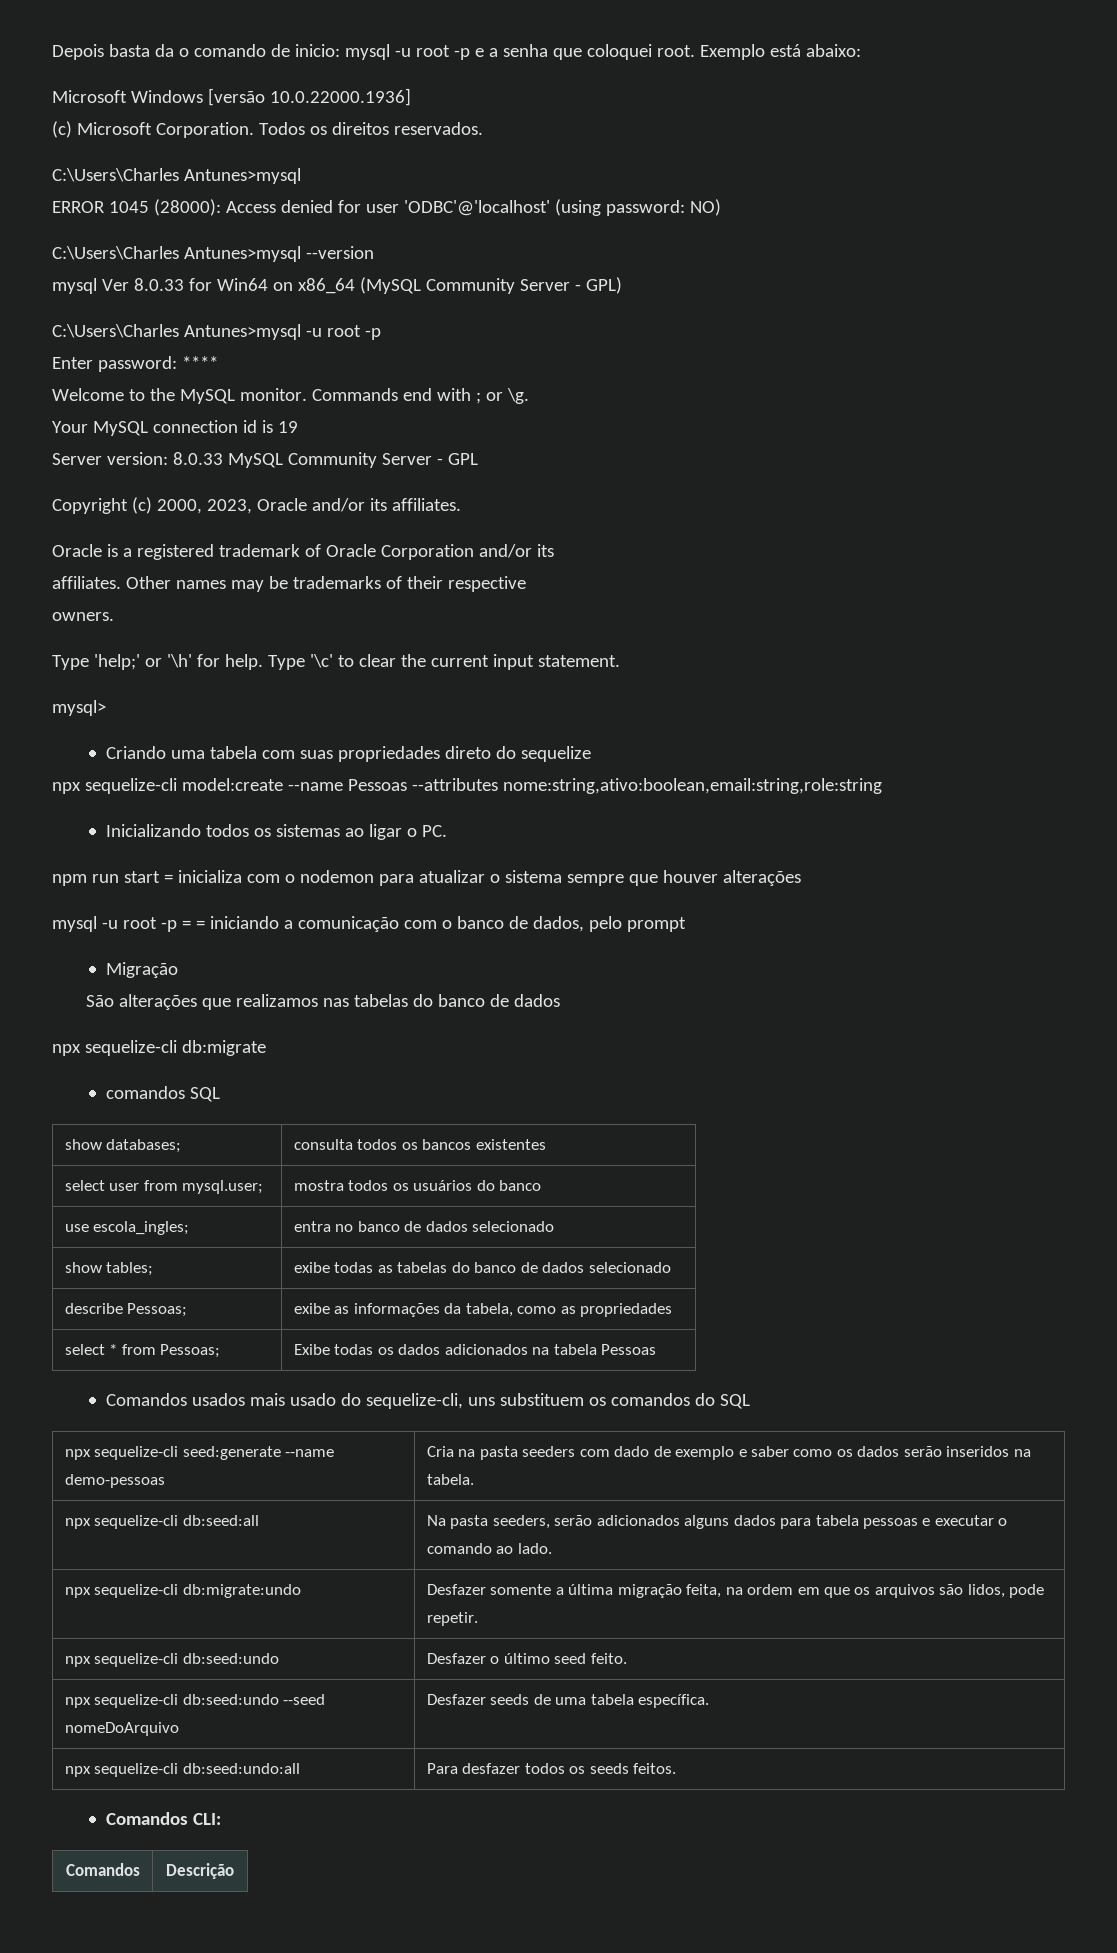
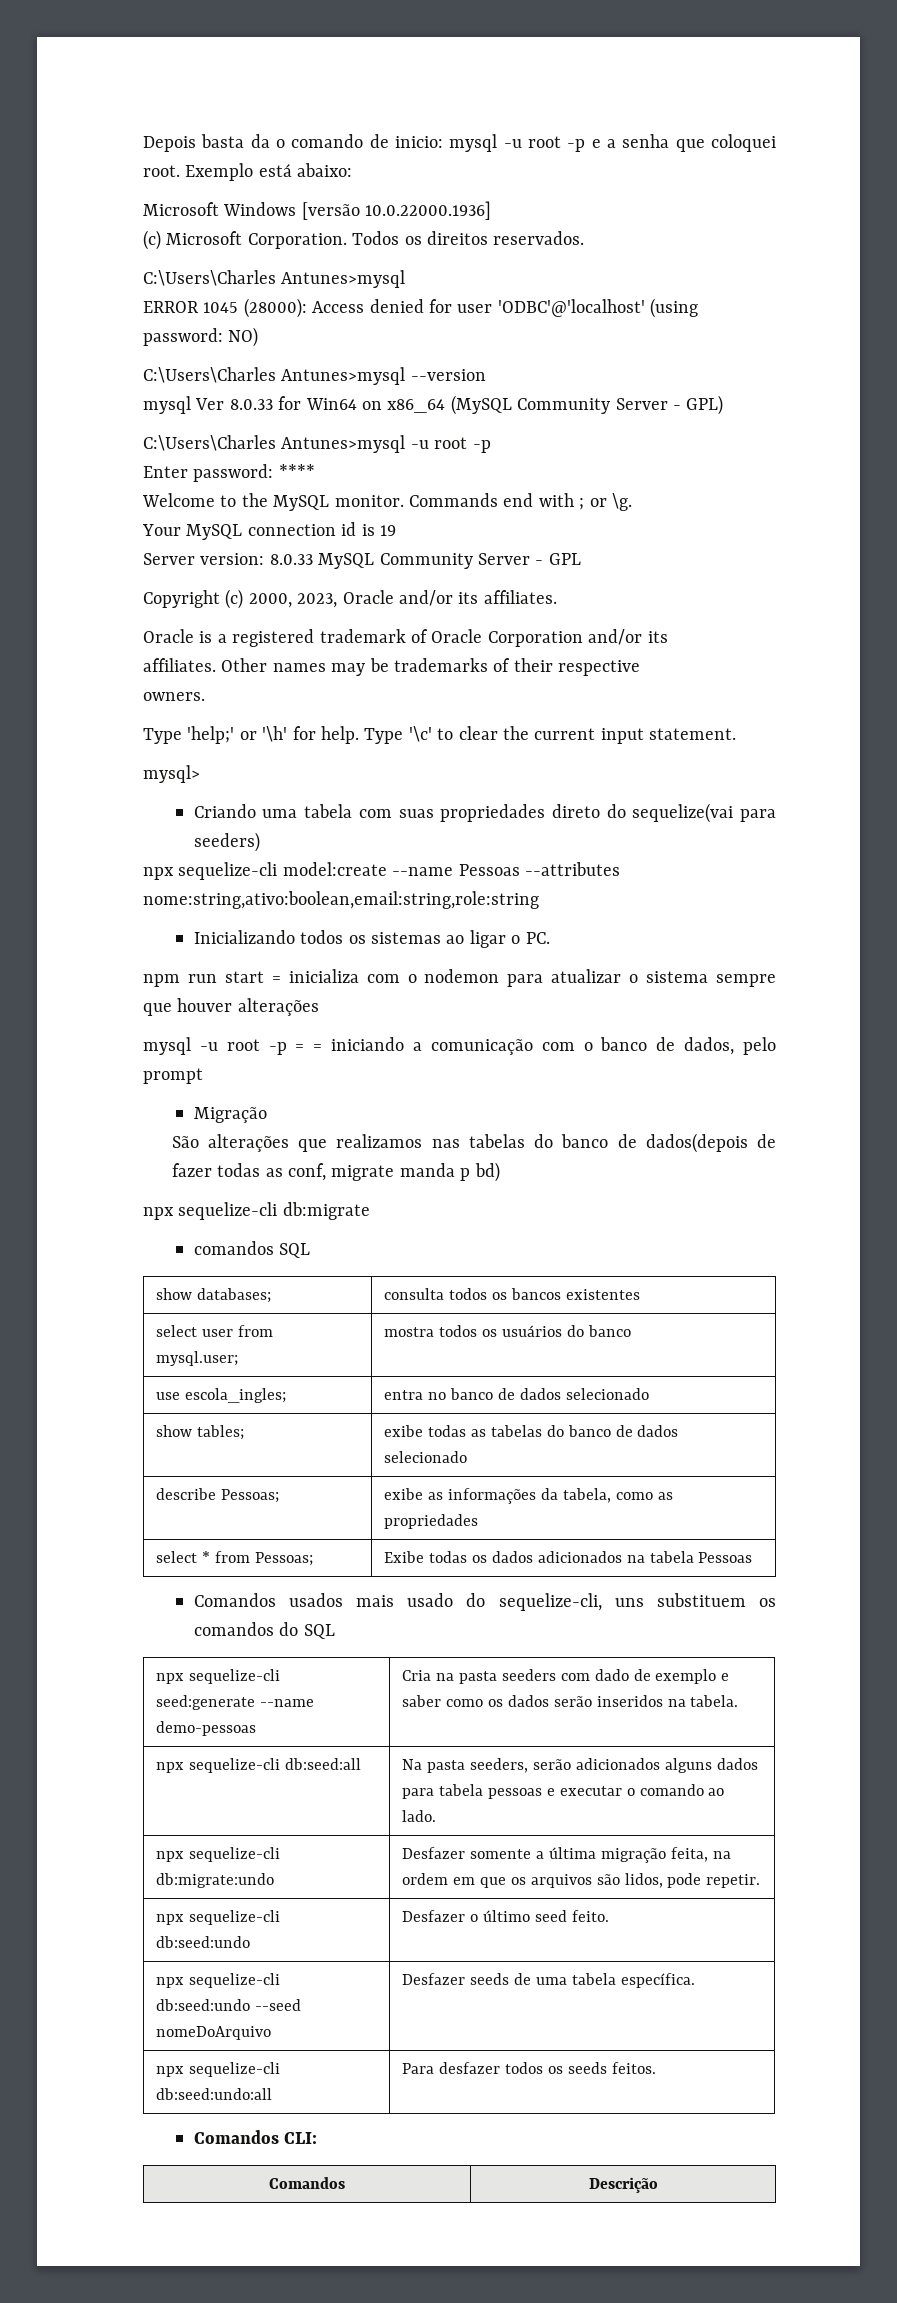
- Criando uma tabela com suas propriedades direto do sequelize
+ Criando uma tabela com suas propriedades direto do sequelize(vai para seeders)
- São alterações que realizamos nas tabelas do banco de dados
+ São alterações que realizamos nas tabelas do banco de dados(depois de fazer todas as conf, migrate manda p bd)

